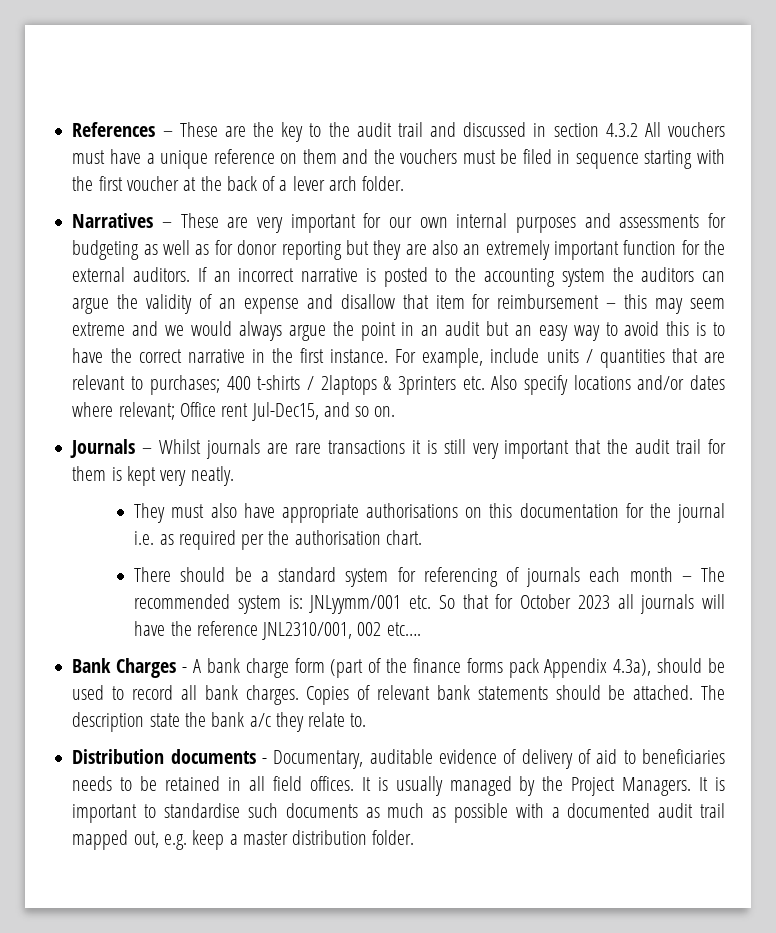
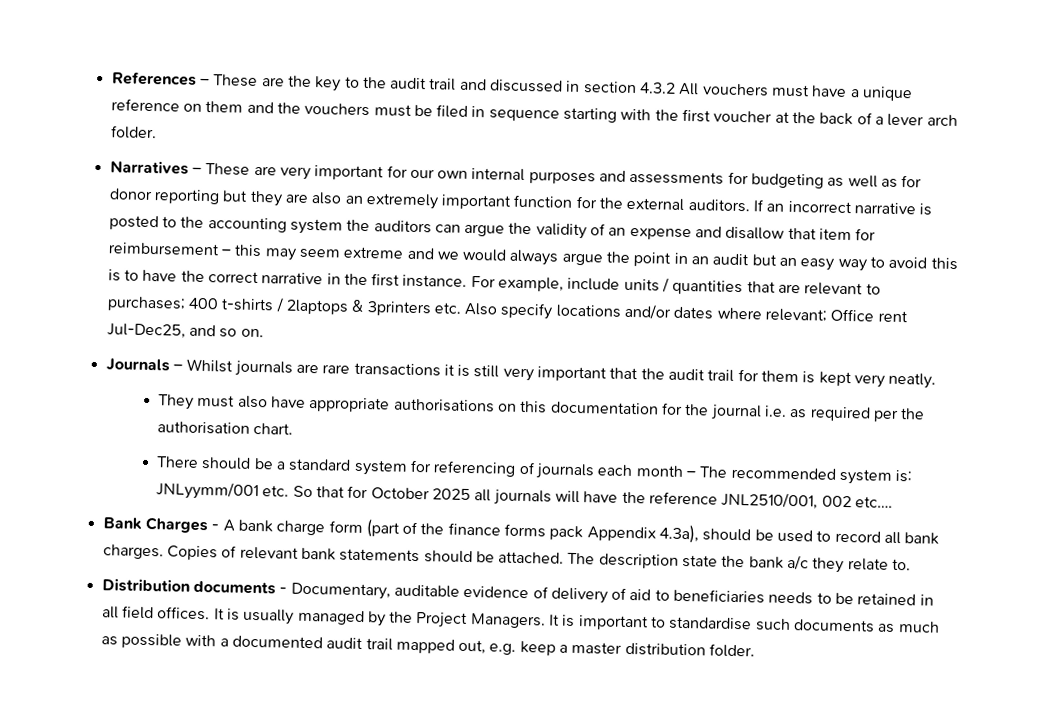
- For example, include units / quantities that are relevant to purchases; 400 t-shirts / 2laptops & 3printers etc. Also specify locations and/or dates where relevant; Office rent Jul-Dec15, and so on.
+ For example, include units / quantities that are relevant to purchases; 400 t-shirts / 2laptops & 3printers etc. Also specify locations and/or dates where relevant; Office rent Jul-Dec25, and so on.
- There should be a standard system for referencing of journals each month – The recommended system is: JNLyymm/001 etc. So that for October 2023 all journals will have the reference JNL2310/001, 002 etc….
+ There should be a standard system for referencing of journals each month – The recommended system is: JNLyymm/001 etc. So that for October 2025 all journals will have the reference JNL2510/001, 002 etc….

